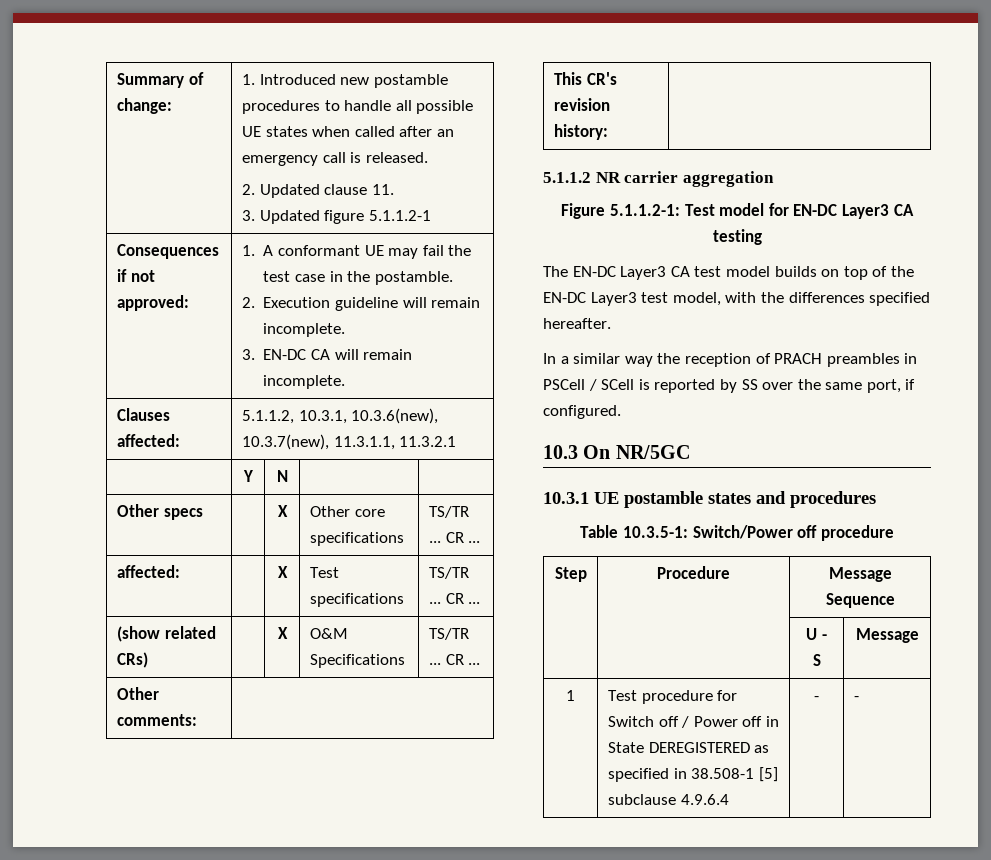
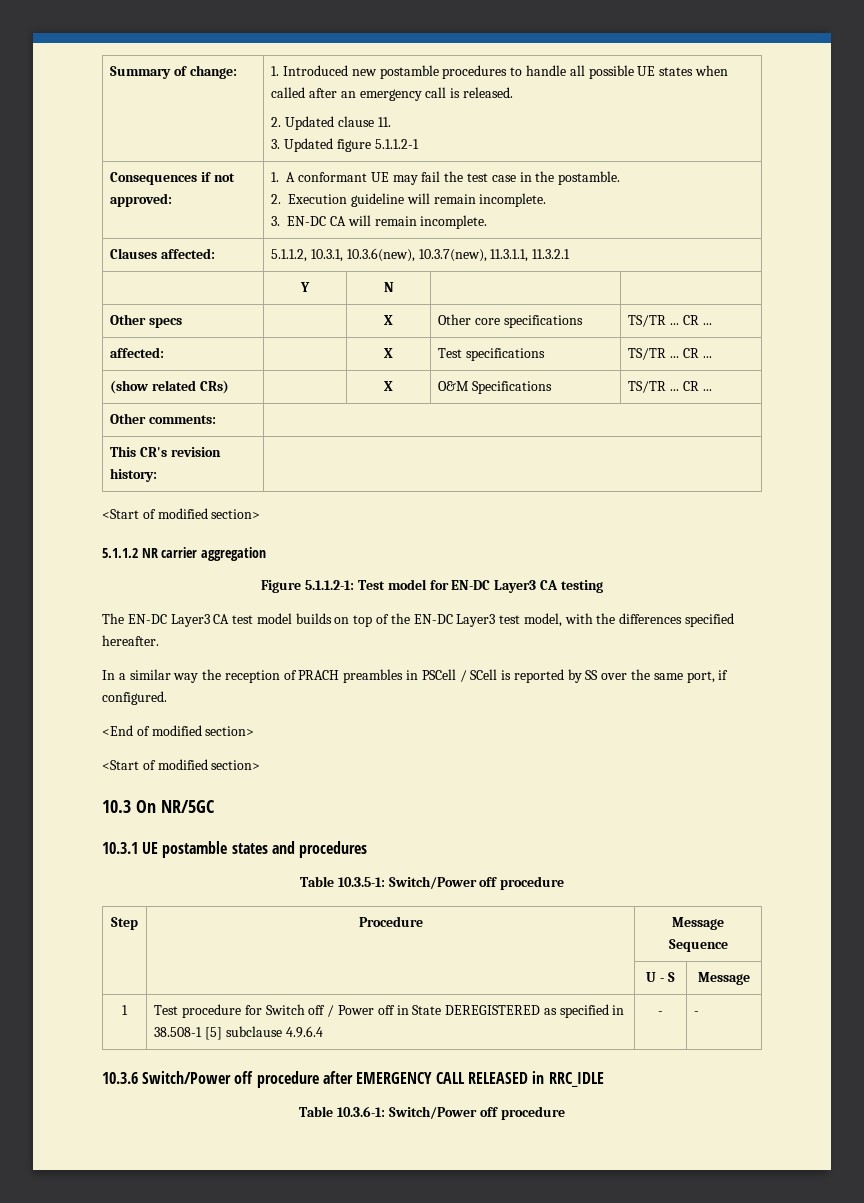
  This CR's revision history: |
+ <Start of modified section>
+ <End of modified section>
+ <Start of modified section>
+ 10.3.6 Switch/Power off procedure after EMERGENCY CALL RELEASED in RRC_IDLE
+ Table 10.3.6-1: Switch/Power off procedure

